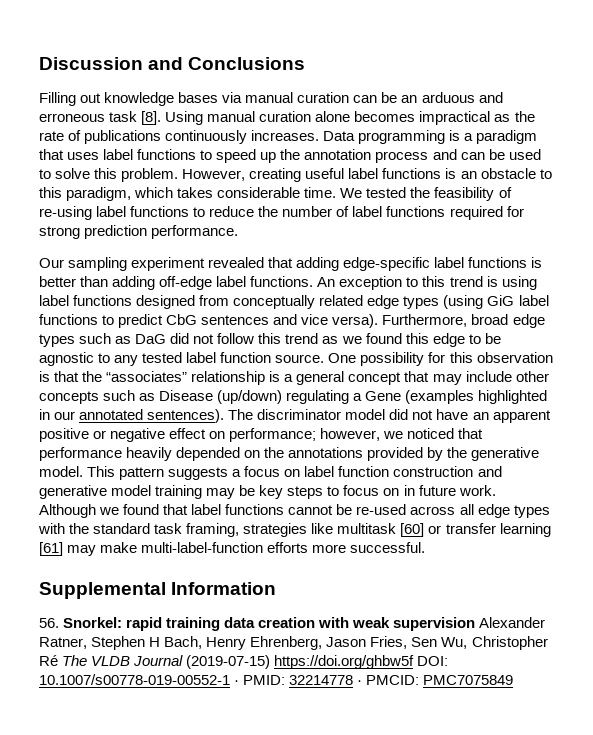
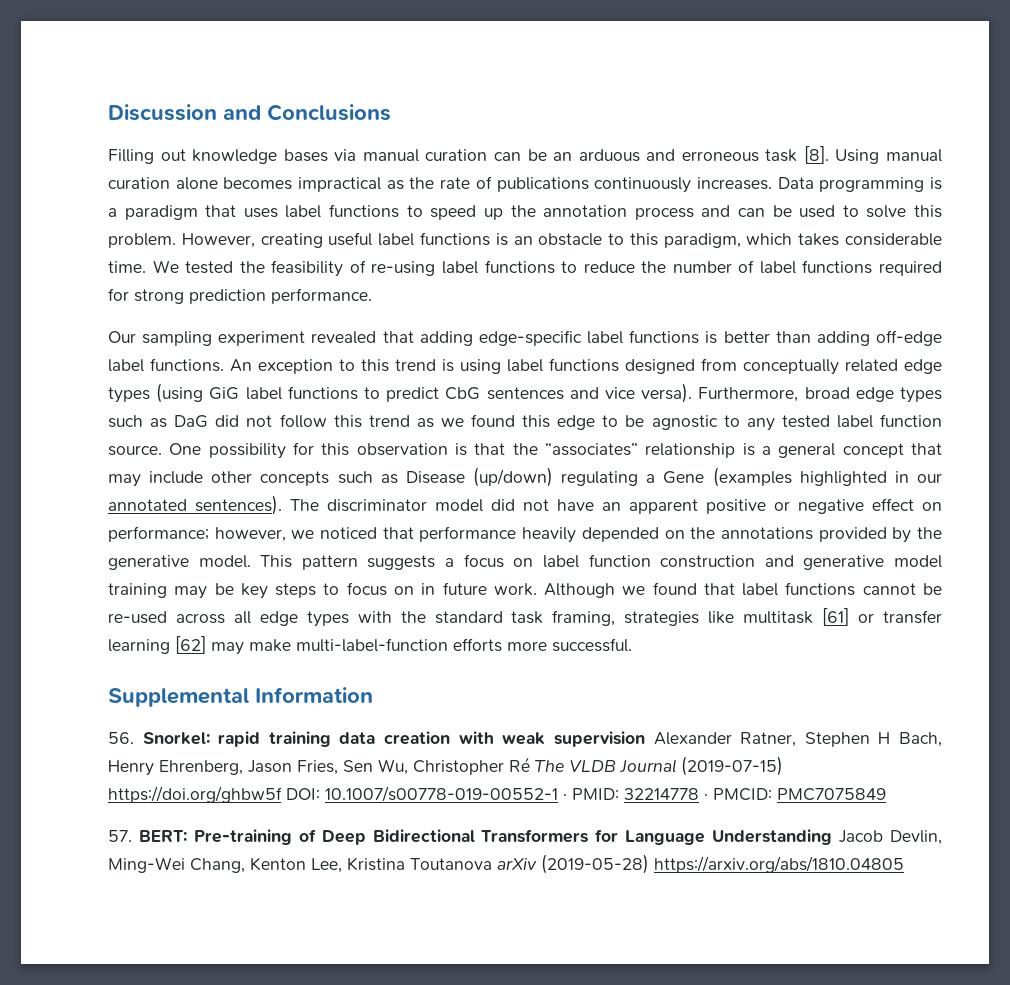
- Although we found that label functions cannot be re-used across all edge types with the standard task framing, strategies like multitask [60] or transfer learning [61] may make multi-label-function efforts more successful.
+ Although we found that label functions cannot be re-used across all edge types with the standard task framing, strategies like multitask [61] or transfer learning [62] may make multi-label-function efforts more successful.
+ 57. BERT: Pre-training of Deep Bidirectional Transformers for Language Understanding Jacob Devlin, Ming-Wei Chang, Kenton Lee, Kristina Toutanova arXiv (2019-05-28) https://arxiv.org/abs/1810.04805

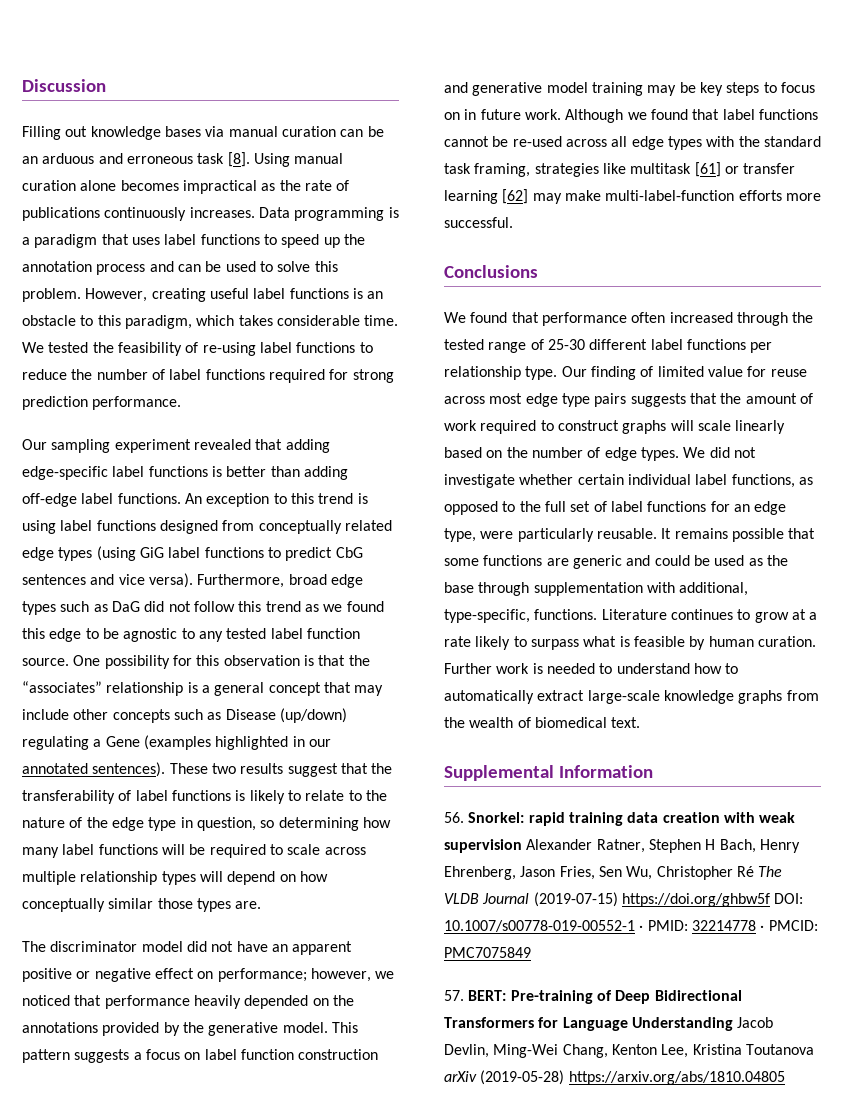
- Discussion and Conclusions
+ Discussion
- One possibility for this observation is that the “associates” relationship is a general concept that may include other concepts such as Disease (up/down) regulating a Gene (examples highlighted in our annotated sentences). The discriminator model did not have an apparent positive or negative effect on performance;
+ One possibility for this observation is that the “associates” relationship is a general concept that may include other concepts such as Disease (up/down) regulating a Gene (examples highlighted in our annotated sentences). These two results suggest that the transferability of label functions is likely to relate to the nature of the edge type in question, so determining how many label functions will be required to scale across multiple relationship types will depend on how conceptually similar those types are.
+ The discriminator model did not have an apparent positive or negative effect on performance;
+ Conclusions
+ We found that performance often increased through the tested range of 25-30 different label functions per relationship type. Our finding of limited value for reuse across most edge type pairs suggests that the amount of work required to construct graphs will scale linearly based on the number of edge types. We did not investigate whether certain individual label functions, as opposed to the full set of label functions for an edge type, were particularly reusable. It remains possible that some functions are generic and could be used as the base through supplementation with additional, type-specific, functions. Literature continues to grow at a rate likely to surpass what is feasible by human curation. Further work is needed to understand how to automatically extract large-scale knowledge graphs from the wealth of biomedical text.

